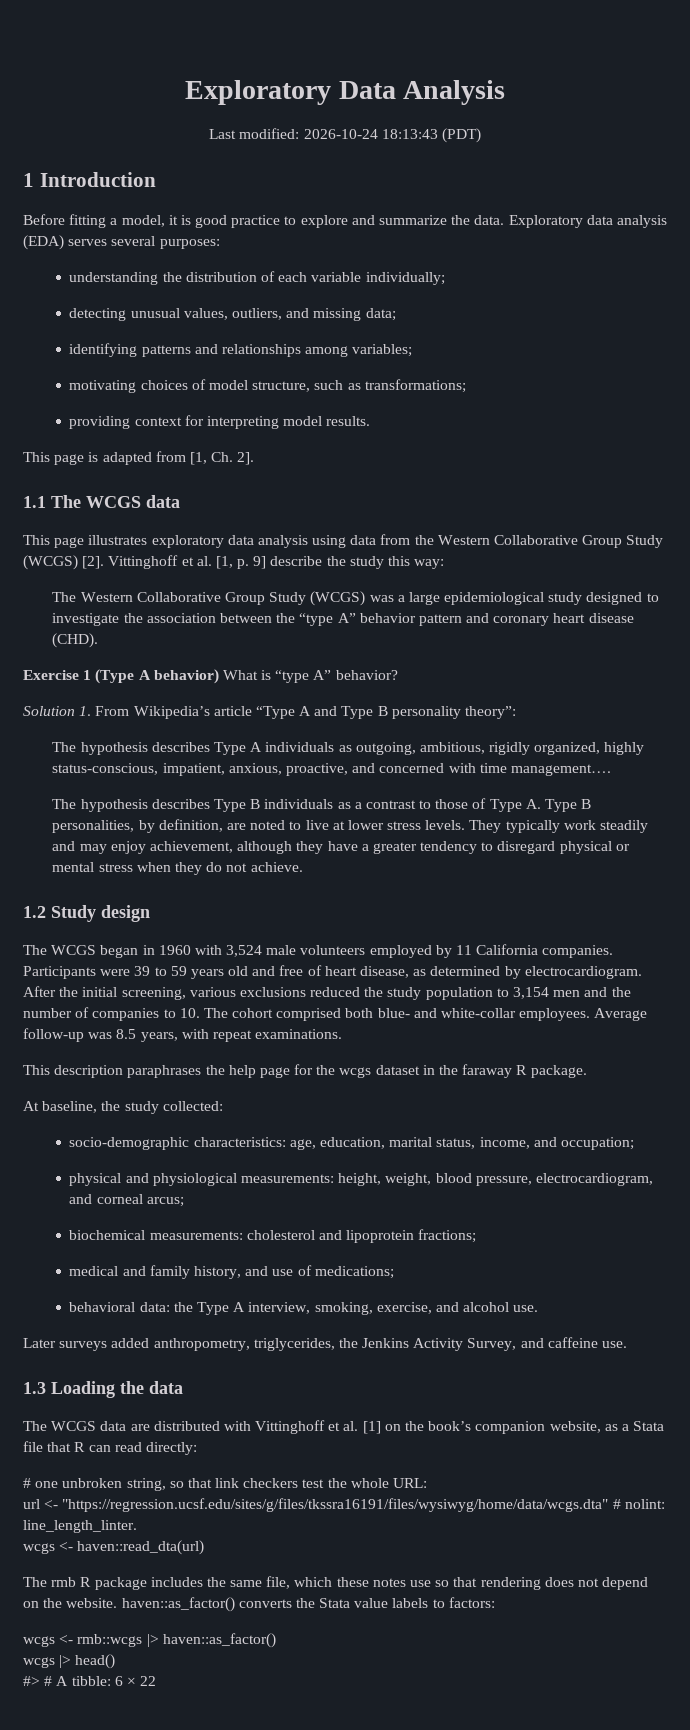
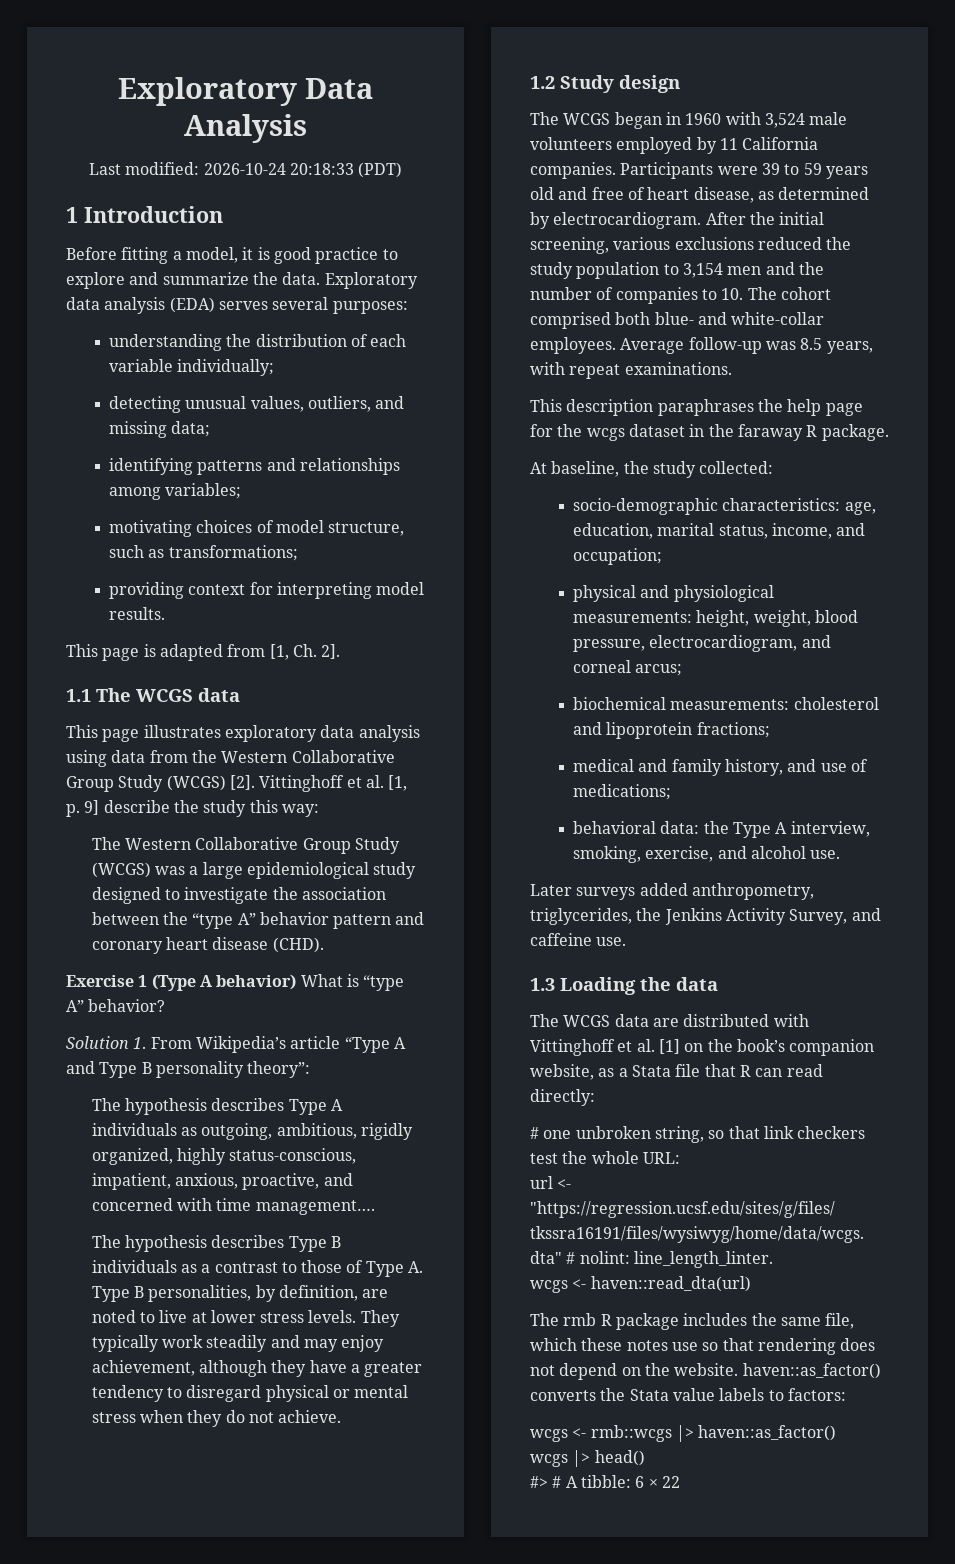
- Last modified: 2026-10-24 18:13:43 (PDT)
+ Last modified: 2026-10-24 20:18:33 (PDT)

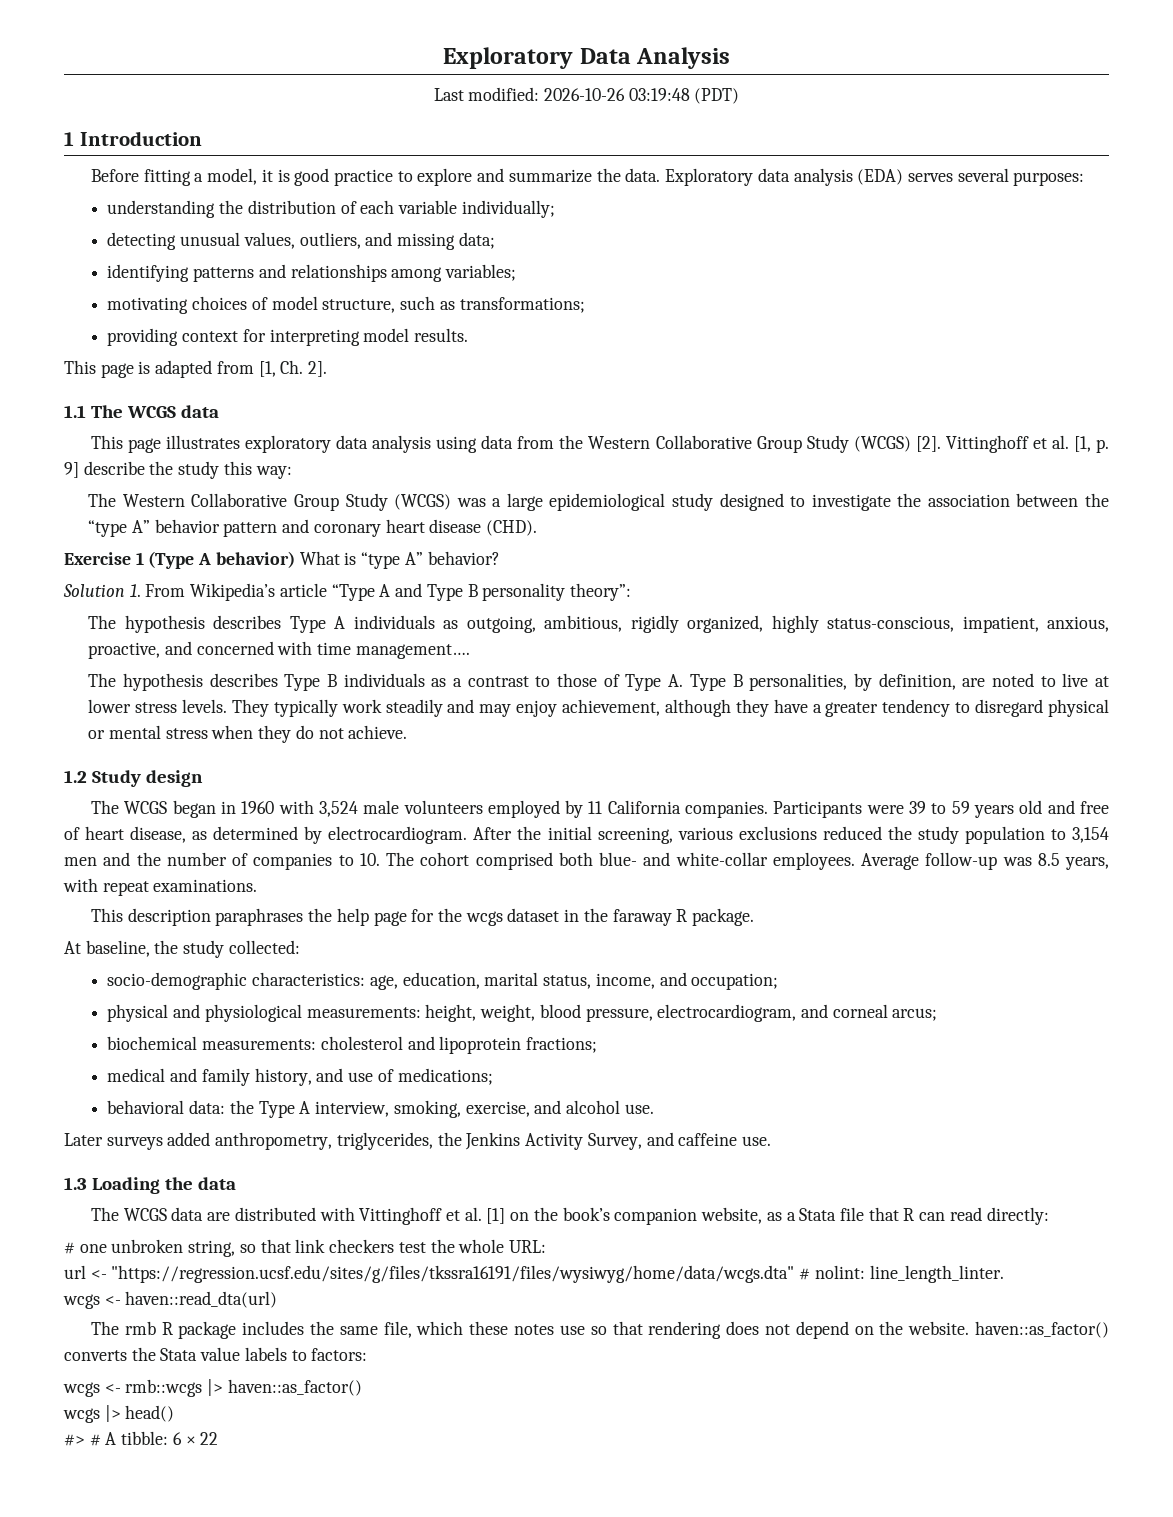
- Last modified: 2026-10-24 20:18:33 (PDT)
+ Last modified: 2026-10-26 03:19:48 (PDT)

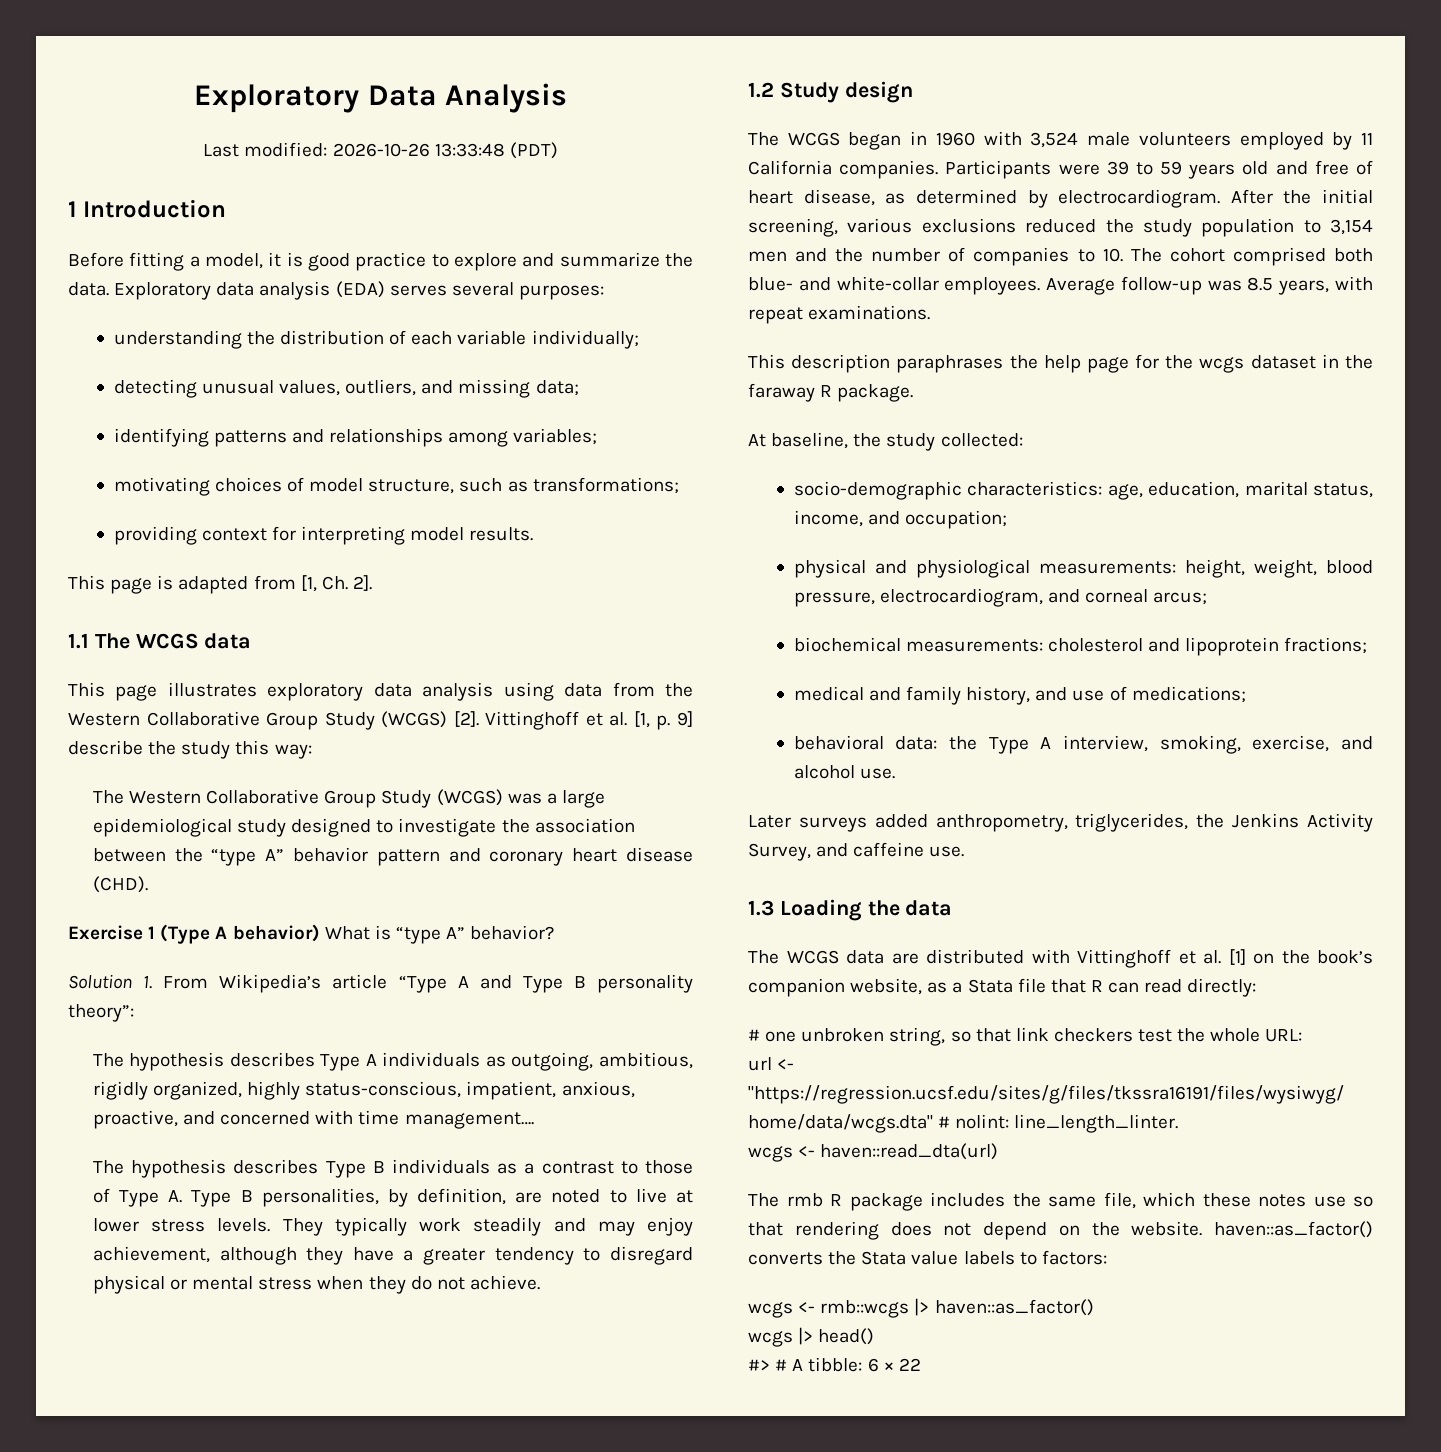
- Last modified: 2026-10-26 03:19:48 (PDT)
+ Last modified: 2026-10-26 13:33:48 (PDT)

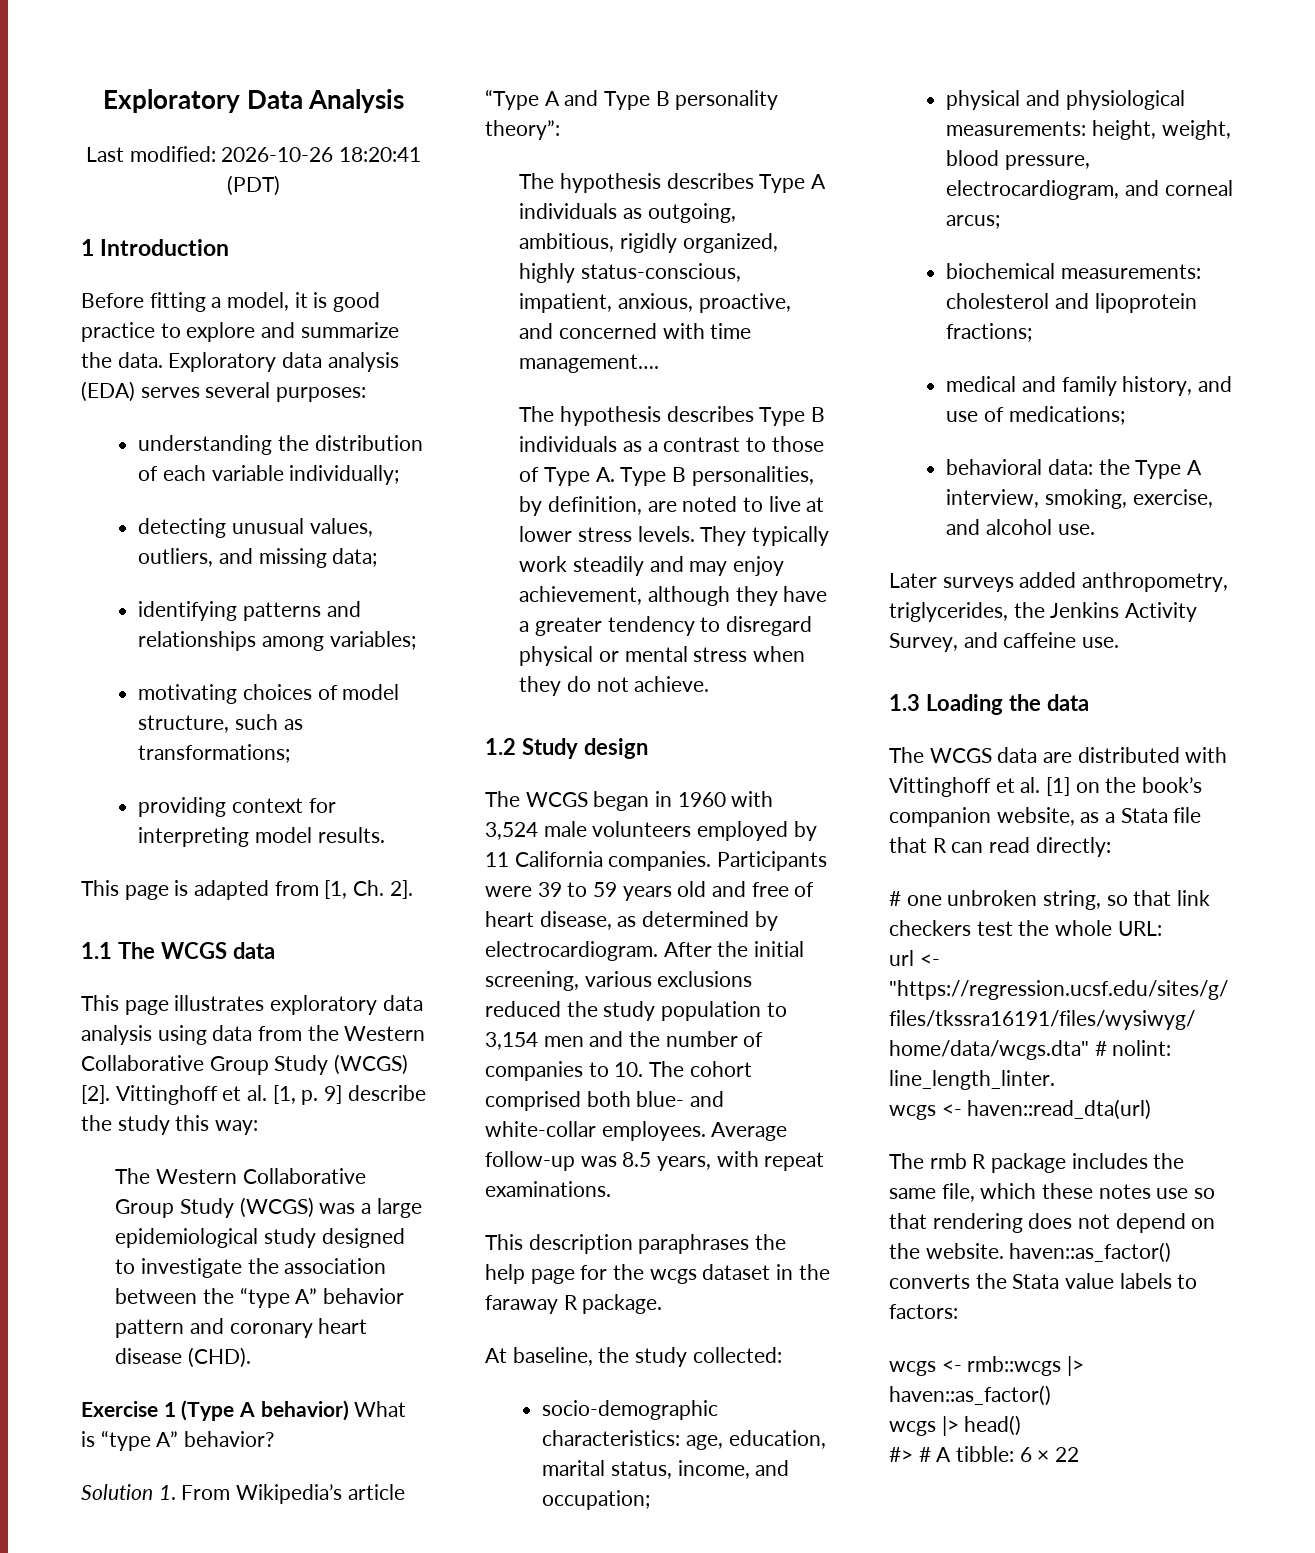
- Last modified: 2026-10-26 13:33:48 (PDT)
+ Last modified: 2026-10-26 18:20:41 (PDT)

